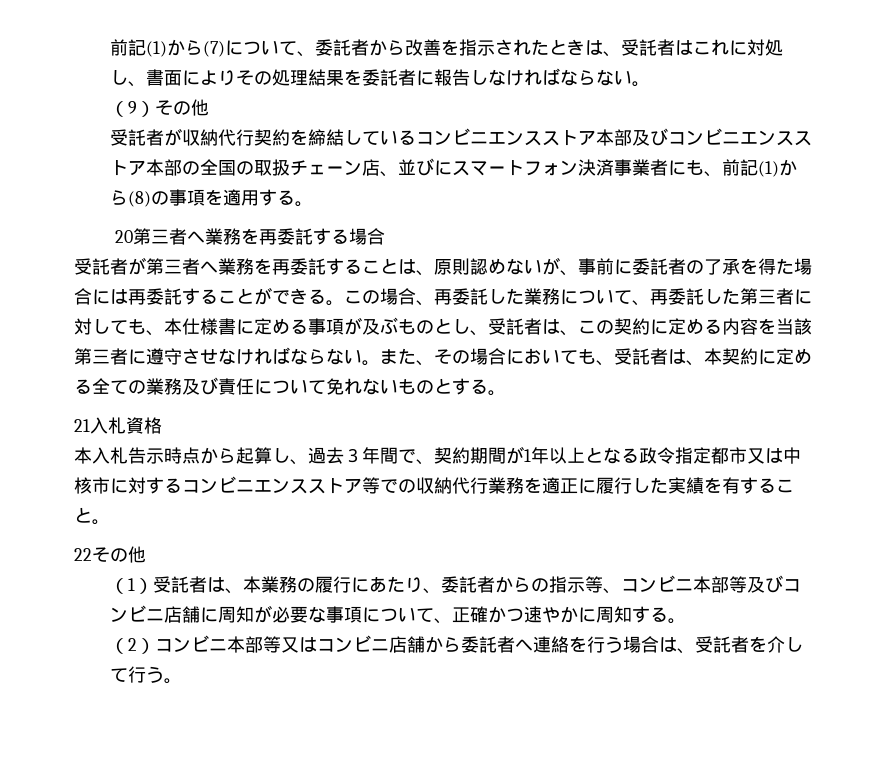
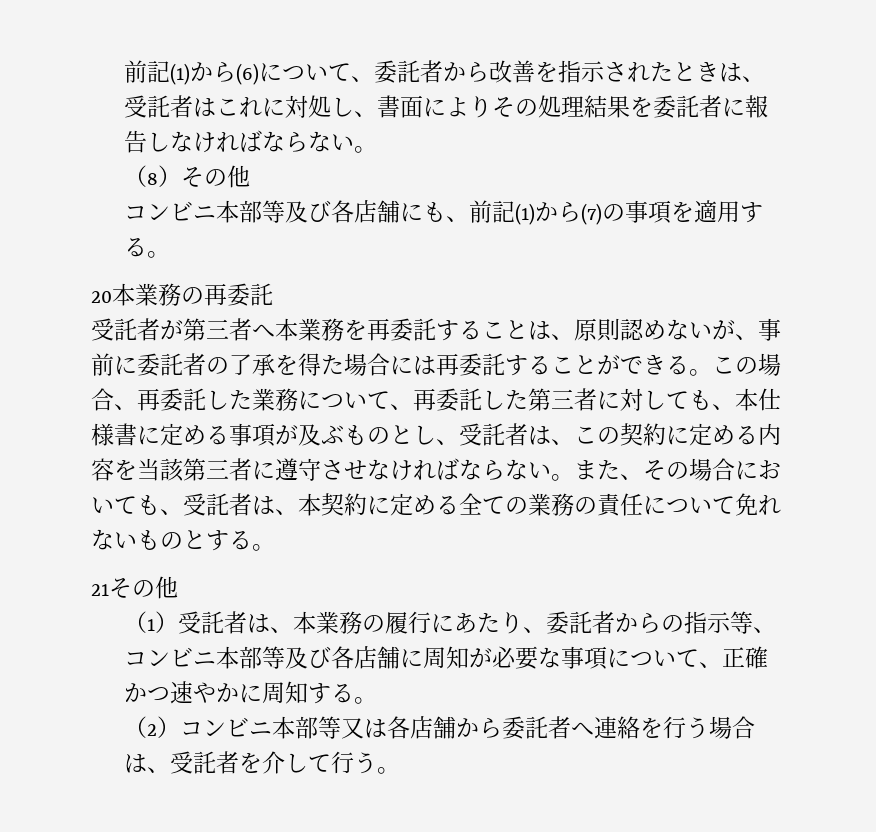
- 前記(1)から(7)について、委託者から改善を指示されたときは、受託者はこれに対処し、書面によりその処理結果を委託者に報告しなければならない。
+ 前記(1)から(6)について、委託者から改善を指示されたときは、受託者はこれに対処し、書面によりその処理結果を委託者に報告しなければならない。
- （9）その他
+ （8）その他
- 受託者が収納代行契約を締結しているコンビニエンスストア本部及びコンビニエンスストア本部の全国の取扱チェーン店、並びにスマートフォン決済事業者にも、前記(1)から(8)の事項を適用する。
+ コンビニ本部等及び各店舗にも、前記(1)から(7)の事項を適用する。
- 20第三者へ業務を再委託する場合
+ 20本業務の再委託
- 受託者が第三者へ業務を再委託することは、原則認めないが、事前に委託者の了承を得た場合には再委託することができる。
+ 受託者が第三者へ本業務を再委託することは、原則認めないが、事前に委託者の了承を得た場合には再委託することができる。
- また、その場合においても、受託者は、本契約に定める全ての業務及び責任について免れないものとする。
+ また、その場合においても、受託者は、本契約に定める全ての業務の責任について免れないものとする。
- 21入札資格
- 本入札告示時点から起算し、過去３年間で、契約期間が1年以上となる政令指定都市又は中核市に対するコンビニエンスストア等での収納代行業務を適正に履行した実績を有すること。
- 22その他
+ 21その他
- （1）受託者は、本業務の履行にあたり、委託者からの指示等、コンビニ本部等及びコンビニ店舗に周知が必要な事項について、正確かつ速やかに周知する。
+ （1）受託者は、本業務の履行にあたり、委託者からの指示等、コンビニ本部等及び各店舗に周知が必要な事項について、正確かつ速やかに周知する。
- （2）コンビニ本部等又はコンビニ店舗から委託者へ連絡を行う場合は、受託者を介して行う。
+ （2）コンビニ本部等又は各店舗から委託者へ連絡を行う場合は、受託者を介して行う。

